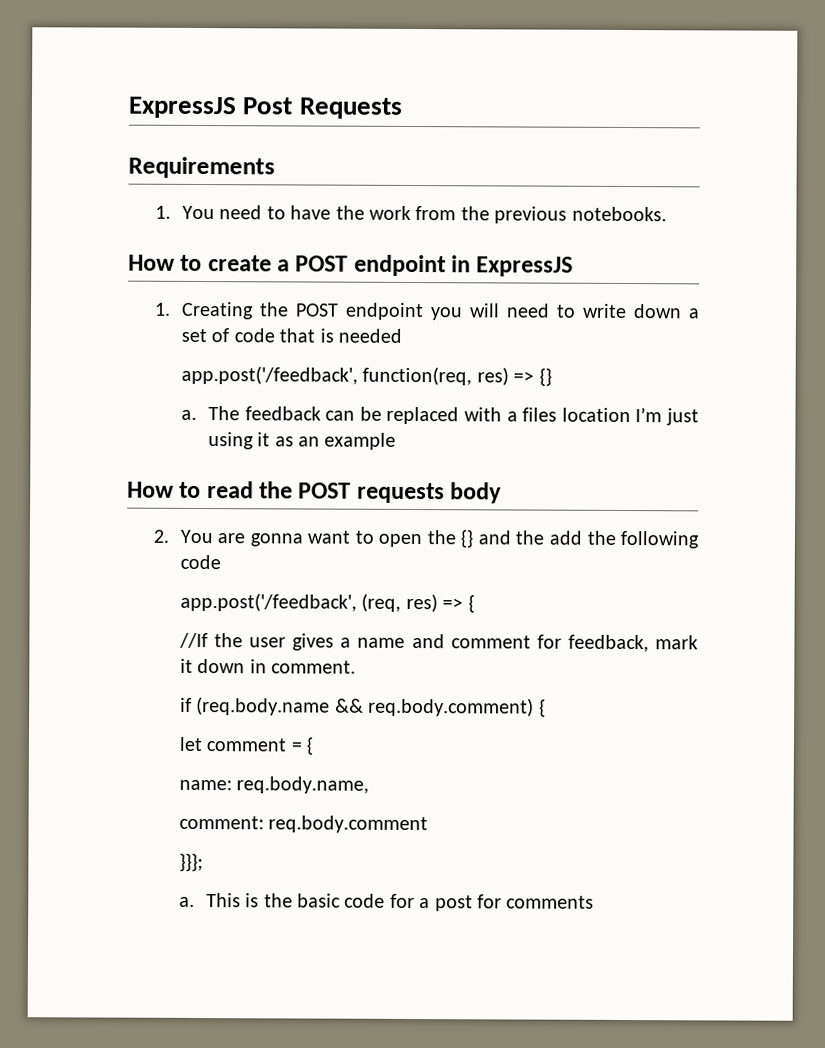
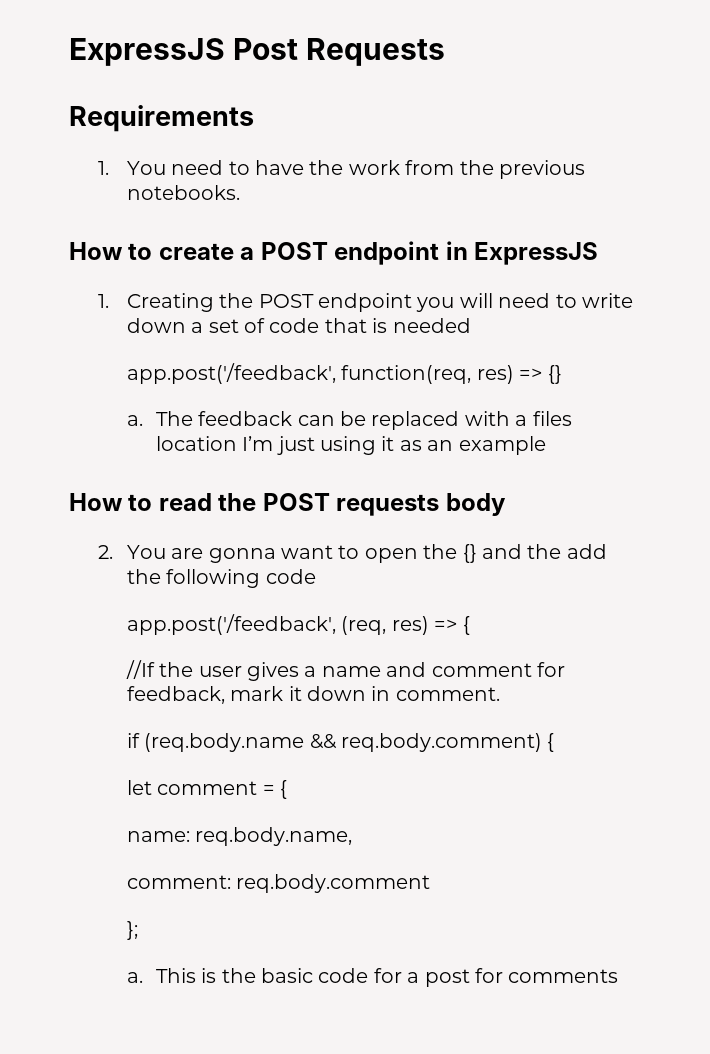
- }}};
+ };

